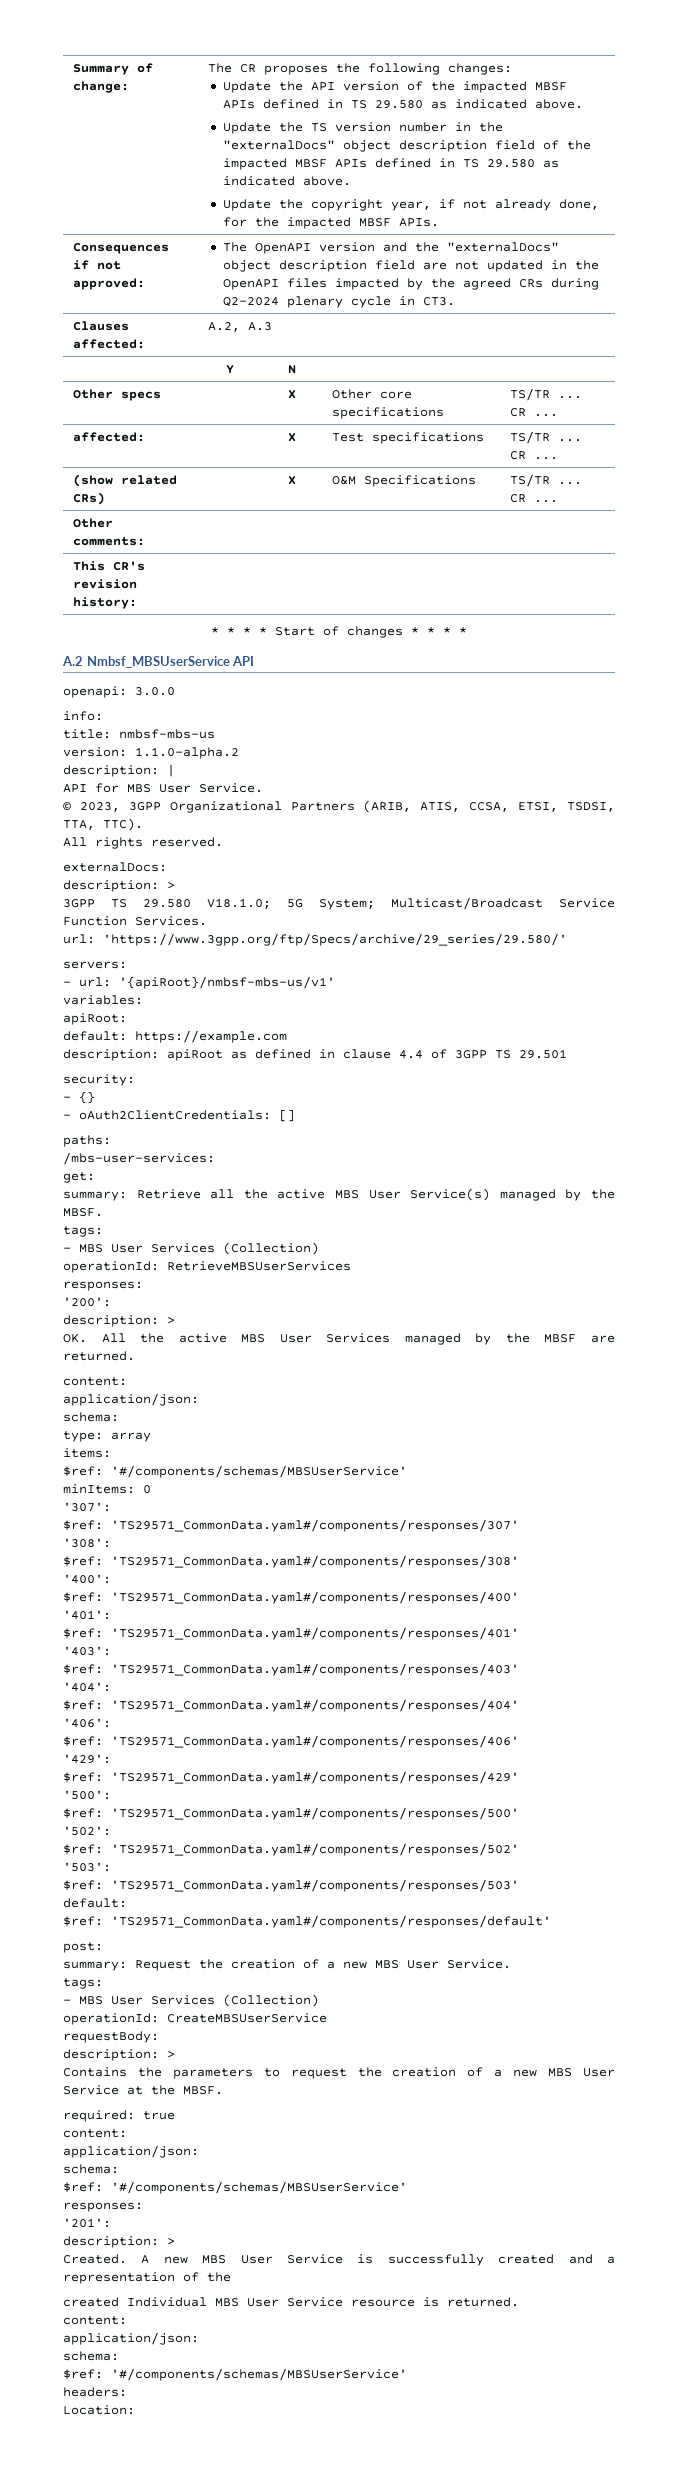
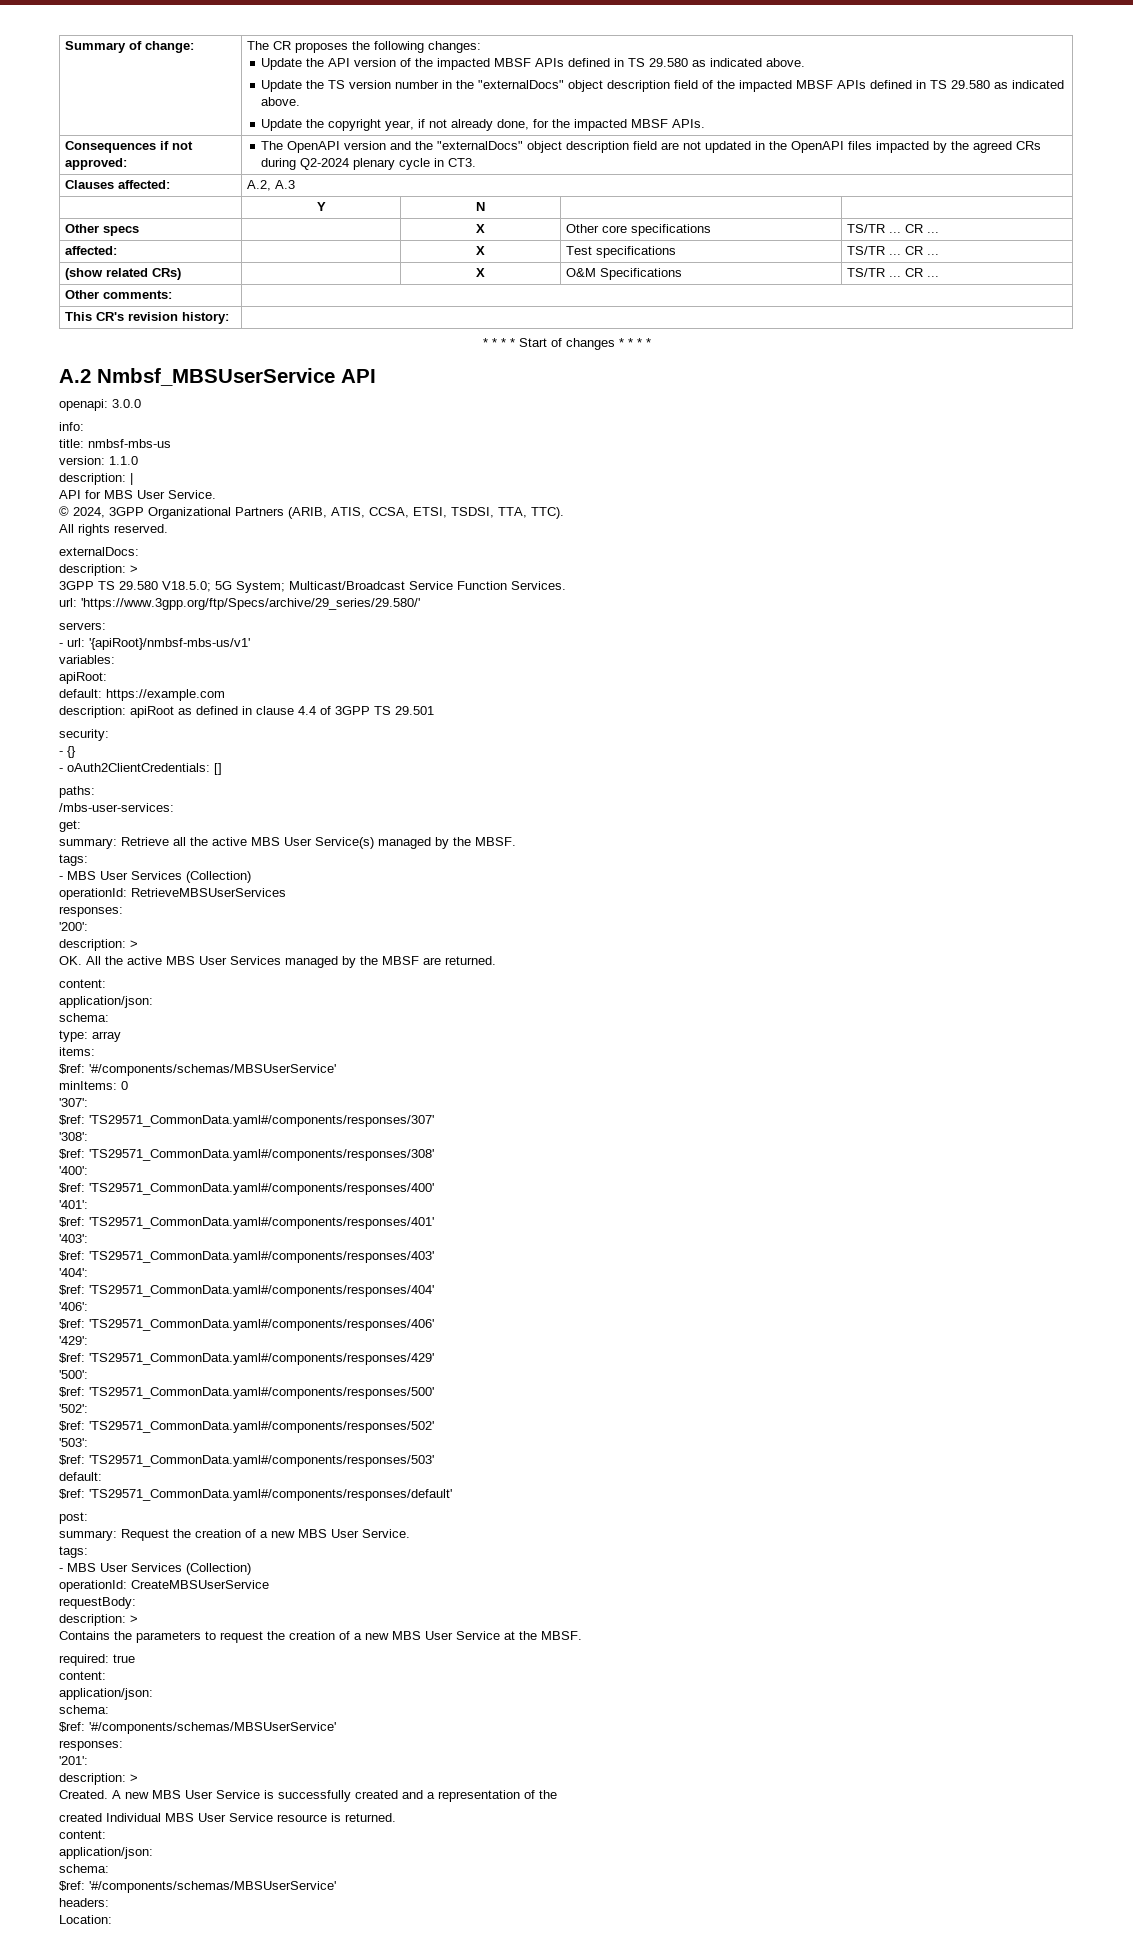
- version: 1.1.0-alpha.2
+ version: 1.1.0
- © 2023, 3GPP Organizational Partners (ARIB, ATIS, CCSA, ETSI, TSDSI, TTA, TTC).
+ © 2024, 3GPP Organizational Partners (ARIB, ATIS, CCSA, ETSI, TSDSI, TTA, TTC).
- 3GPP TS 29.580 V18.1.0; 5G System; Multicast/Broadcast Service Function Services.
+ 3GPP TS 29.580 V18.5.0; 5G System; Multicast/Broadcast Service Function Services.

